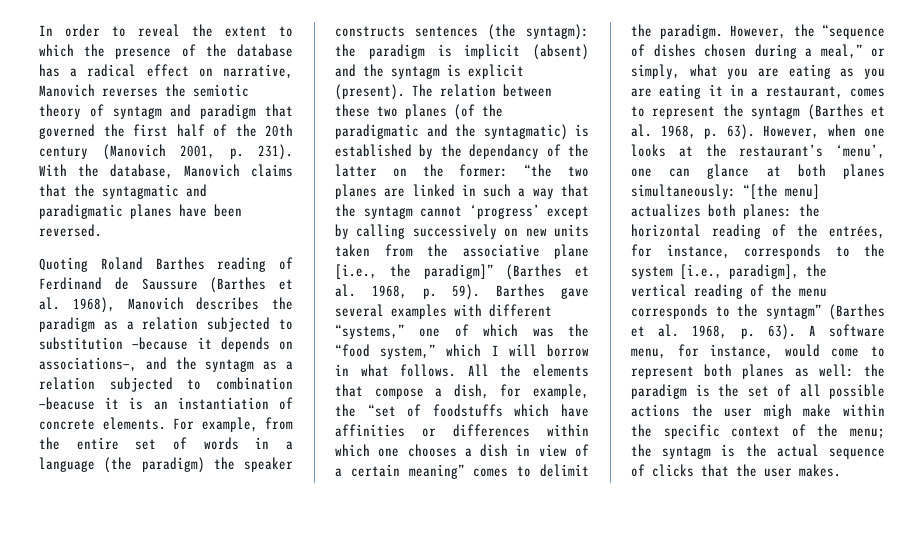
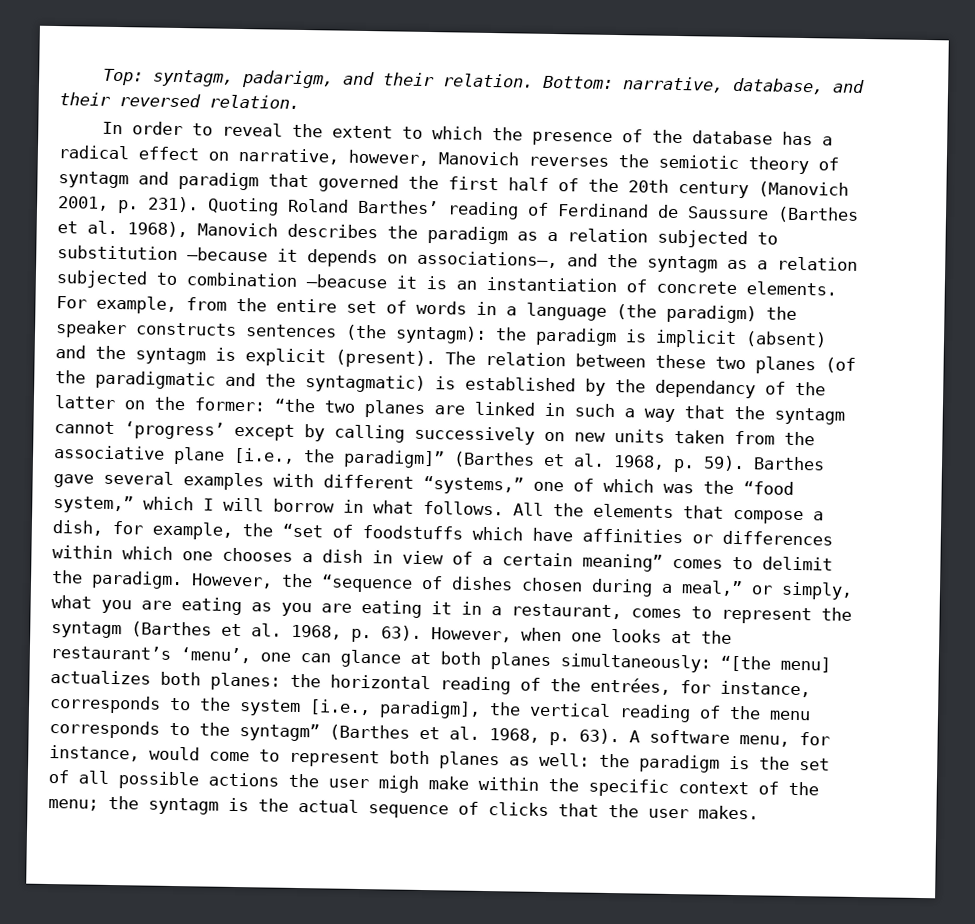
+ Top: syntagm, padarigm, and their relation. Bottom: narrative, database, and their reversed relation.
- In order to reveal the extent to which the presence of the database has a radical effect on narrative, Manovich reverses the semiotic theory of syntagm and paradigm that governed the first half of the 20th century (Manovich 2001, p. 231). With the database, Manovich claims that the syntagmatic and paradigmatic planes have been reversed.
- Quoting Roland Barthes reading of Ferdinand de Saussure (Barthes et al. 1968), Manovich describes the paradigm as a relation subjected to substitution —because it depends on associations—, and the syntagm as a relation subjected to combination —beacuse it is an instantiation of concrete elements.
+ In order to reveal the extent to which the presence of the database has a radical effect on narrative, however, Manovich reverses the semiotic theory of syntagm and paradigm that governed the first half of the 20th century (Manovich 2001, p. 231). Quoting Roland Barthes’ reading of Ferdinand de Saussure (Barthes et al. 1968), Manovich describes the paradigm as a relation subjected to substitution —because it depends on associations—, and the syntagm as a relation subjected to combination —beacuse it is an instantiation of concrete elements.

